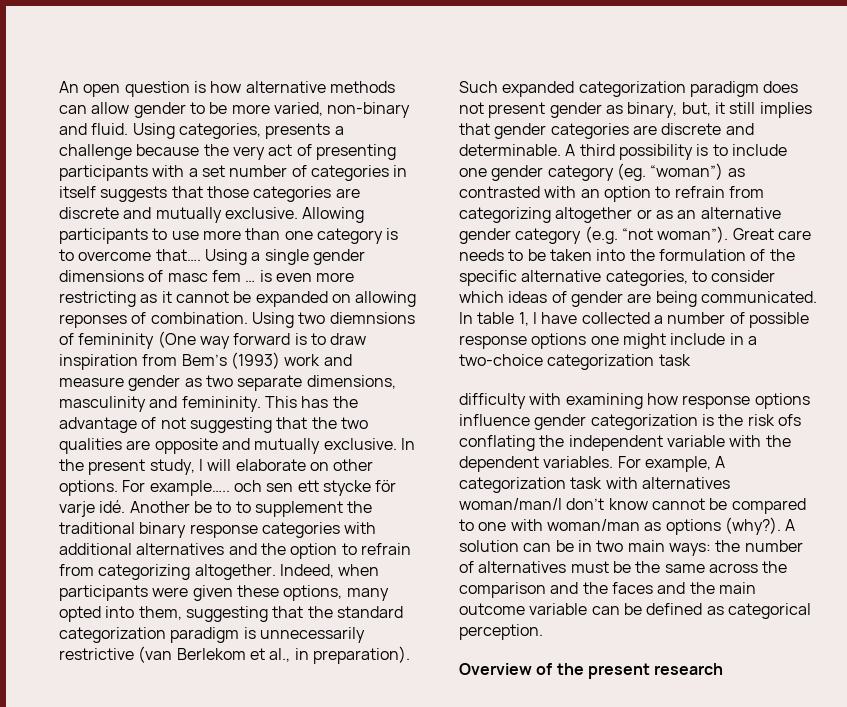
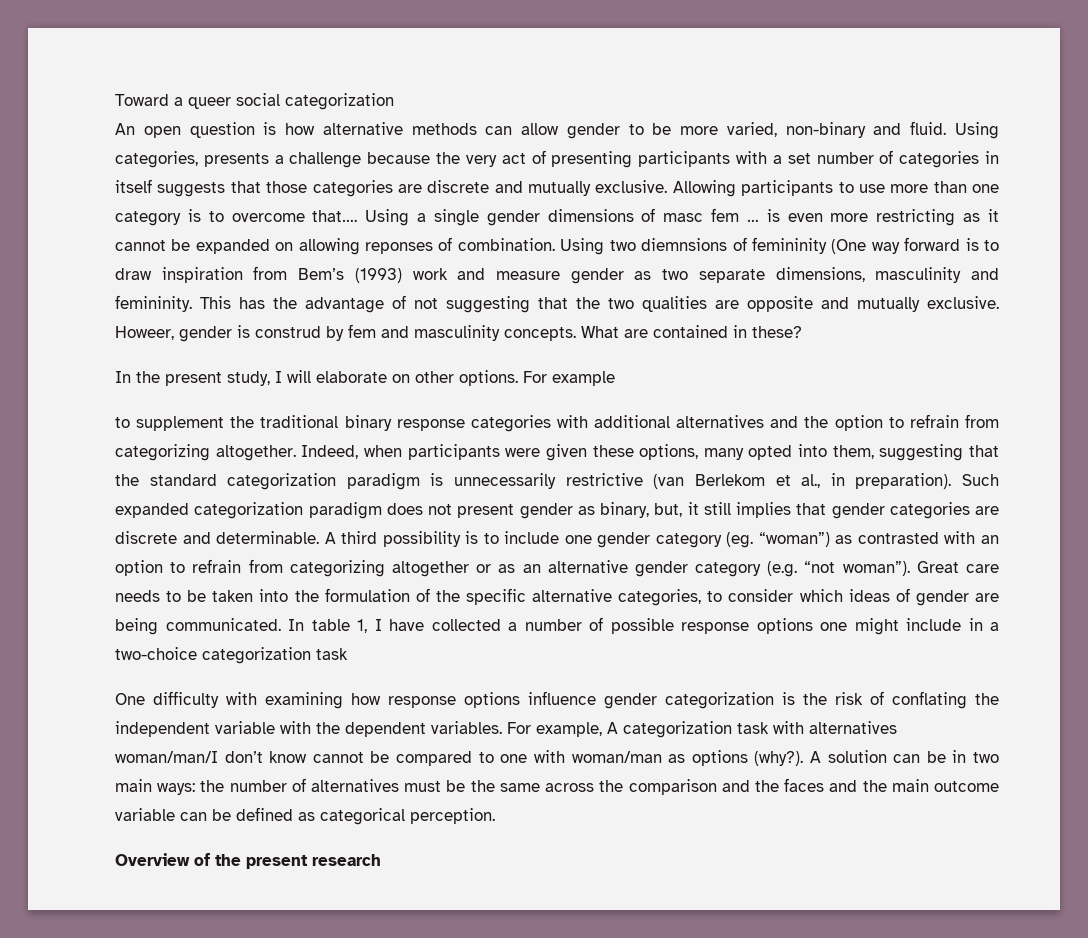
+ Toward a queer social categorization
- This has the advantage of not suggesting that the two qualities are opposite and mutually exclusive. In the present study, I will elaborate on other options.
+ This has the advantage of not suggesting that the two qualities are opposite and mutually exclusive. Howeer, gender is construd by fem and masculinity concepts. What are contained in these?
+ In the present study, I will elaborate on other options.
- For example….. och sen ett stycke för varje idé. Another be to to supplement the traditional binary response categories with additional alternatives and the option to refrain from categorizing altogether.
+ For example
+ to supplement the traditional binary response categories with additional alternatives and the option to refrain from categorizing altogether.
- difficulty with examining how response options influence gender categorization is the risk ofs conflating the independent variable with the dependent variables.
+ One difficulty with examining how response options influence gender categorization is the risk of conflating the independent variable with the dependent variables.

